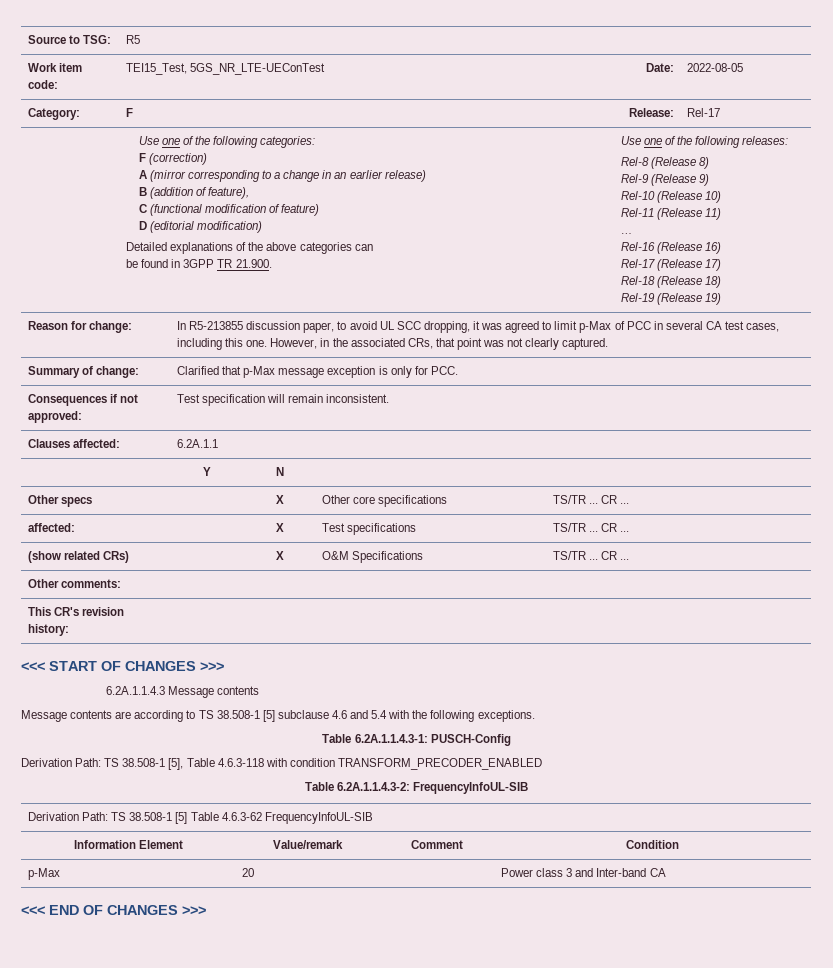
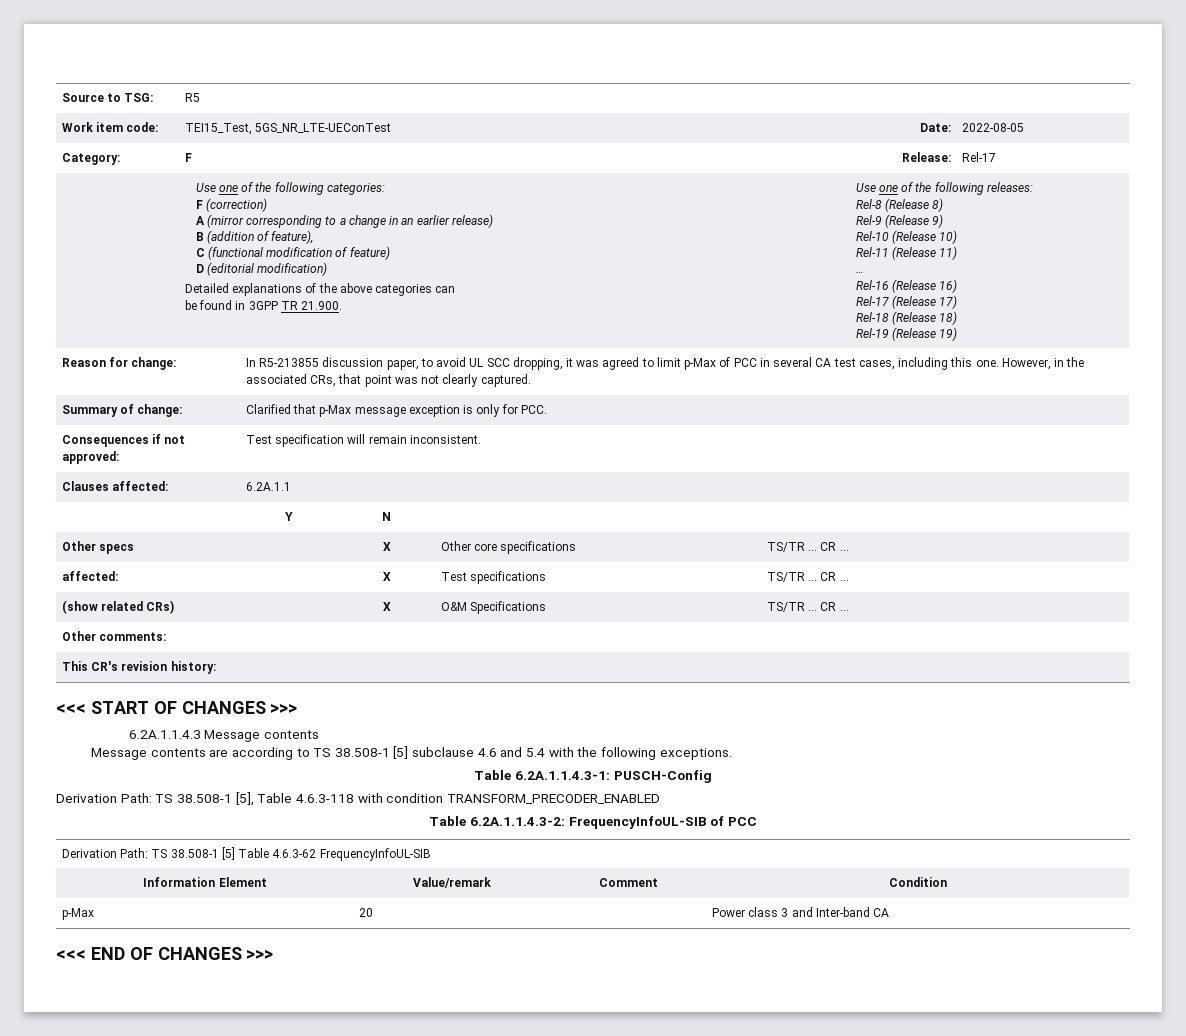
- Table 6.2A.1.1.4.3-2: FrequencyInfoUL-SIB
+ Table 6.2A.1.1.4.3-2: FrequencyInfoUL-SIB of PCC

